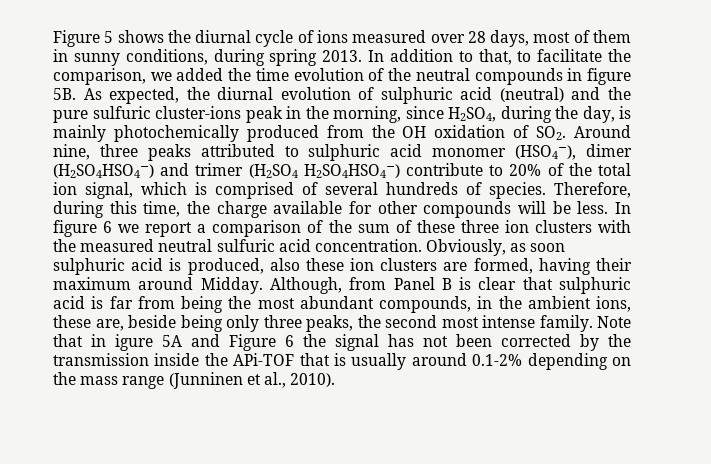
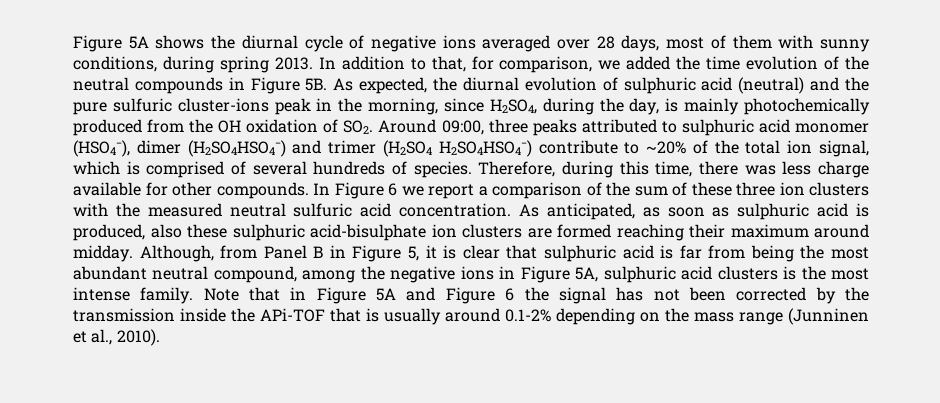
- Figure 5 shows the diurnal cycle of ions measured over 28 days, most of them in sunny conditions, during spring 2013.
+ Figure 5A shows the diurnal cycle of negative ions averaged over 28 days, most of them with sunny conditions, during spring 2013.
- In addition to that, to facilitate the comparison, we added the time evolution of the neutral compounds in figure 5B.
+ In addition to that, for comparison, we added the time evolution of the neutral compounds in Figure 5B.
- As expected, the diurnal evolution of sulphuric acid (neutral) and the pure sulfuric cluster-ions peak in the morning, since H2SO4, during the day, is mainly photochemically produced from the OH oxidation of SO2. Around nine, three peaks attributed to sulphuric acid monomer (HSO4−), dimer (H2SO4HSO4−) and trimer (H2SO4 H2SO4HSO4−) contribute to 20% of the total ion signal, which is comprised of several hundreds of species.
+ As expected, the diurnal evolution of sulphuric acid (neutral) and the pure sulfuric cluster-ions peak in the morning, since H2SO4, during the day, is mainly photochemically produced from the OH oxidation of SO2. Around 09:00, three peaks attributed to sulphuric acid monomer (HSO4−), dimer (H2SO4HSO4−) and trimer (H2SO4 H2SO4HSO4−) contribute to ~20% of the total ion signal, which is comprised of several hundreds of species.
- Therefore, during this time, the charge available for other compounds will be less. In figure 6 we report a comparison of the sum of these three ion clusters with the measured neutral sulfuric acid concentration.
+ Therefore, during this time, there was less charge available for other compounds. In Figure 6 we report a comparison of the sum of these three ion clusters with the measured neutral sulfuric acid concentration.
- Obviously, as soon sulphuric acid is produced, also these ion clusters are formed, having their maximum around Midday.
+ As anticipated, as soon as sulphuric acid is produced, also these sulphuric acid-bisulphate ion clusters are formed reaching their maximum around midday.
- Although, from Panel B is clear that sulphuric acid is far from being the most abundant compounds, in the ambient ions, these are, beside being only three peaks, the second most intense family.
+ Although, from Panel B in Figure 5, it is clear that sulphuric acid is far from being the most abundant neutral compound, among the negative ions in Figure 5A, sulphuric acid clusters is the most intense family.
- Note that in igure 5A and Figure 6 the signal has not been corrected by the transmission inside the APi-TOF that is usually around 0.1-2% depending on the mass range (Junninen et al., 2010).
+ Note that in Figure 5A and Figure 6 the signal has not been corrected by the transmission inside the APi-TOF that is usually around 0.1-2% depending on the mass range (Junninen et al., 2010).

